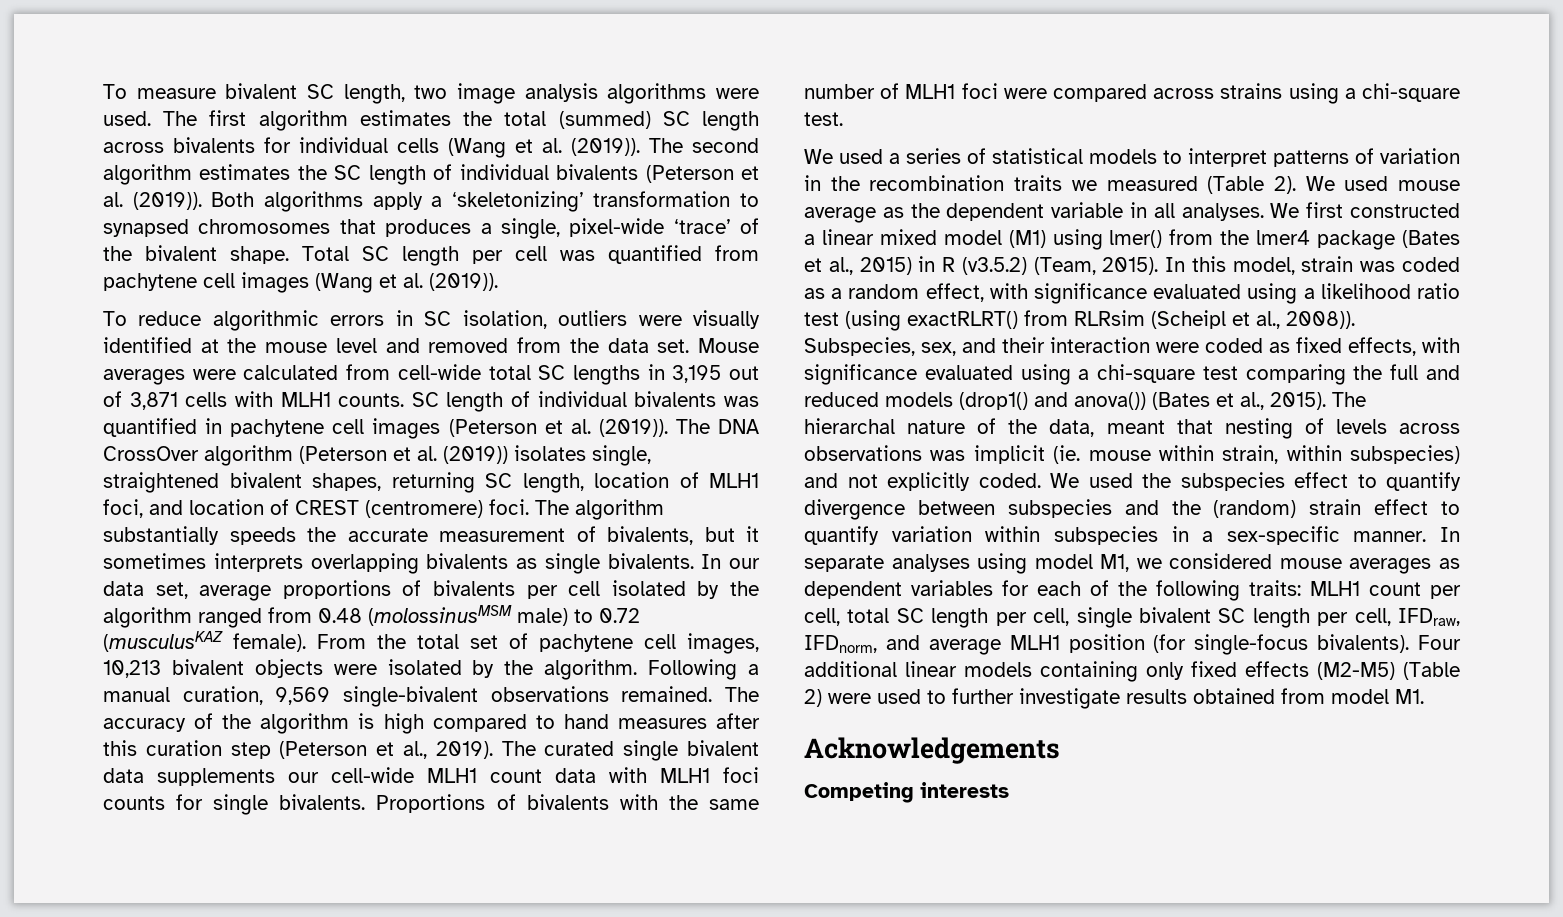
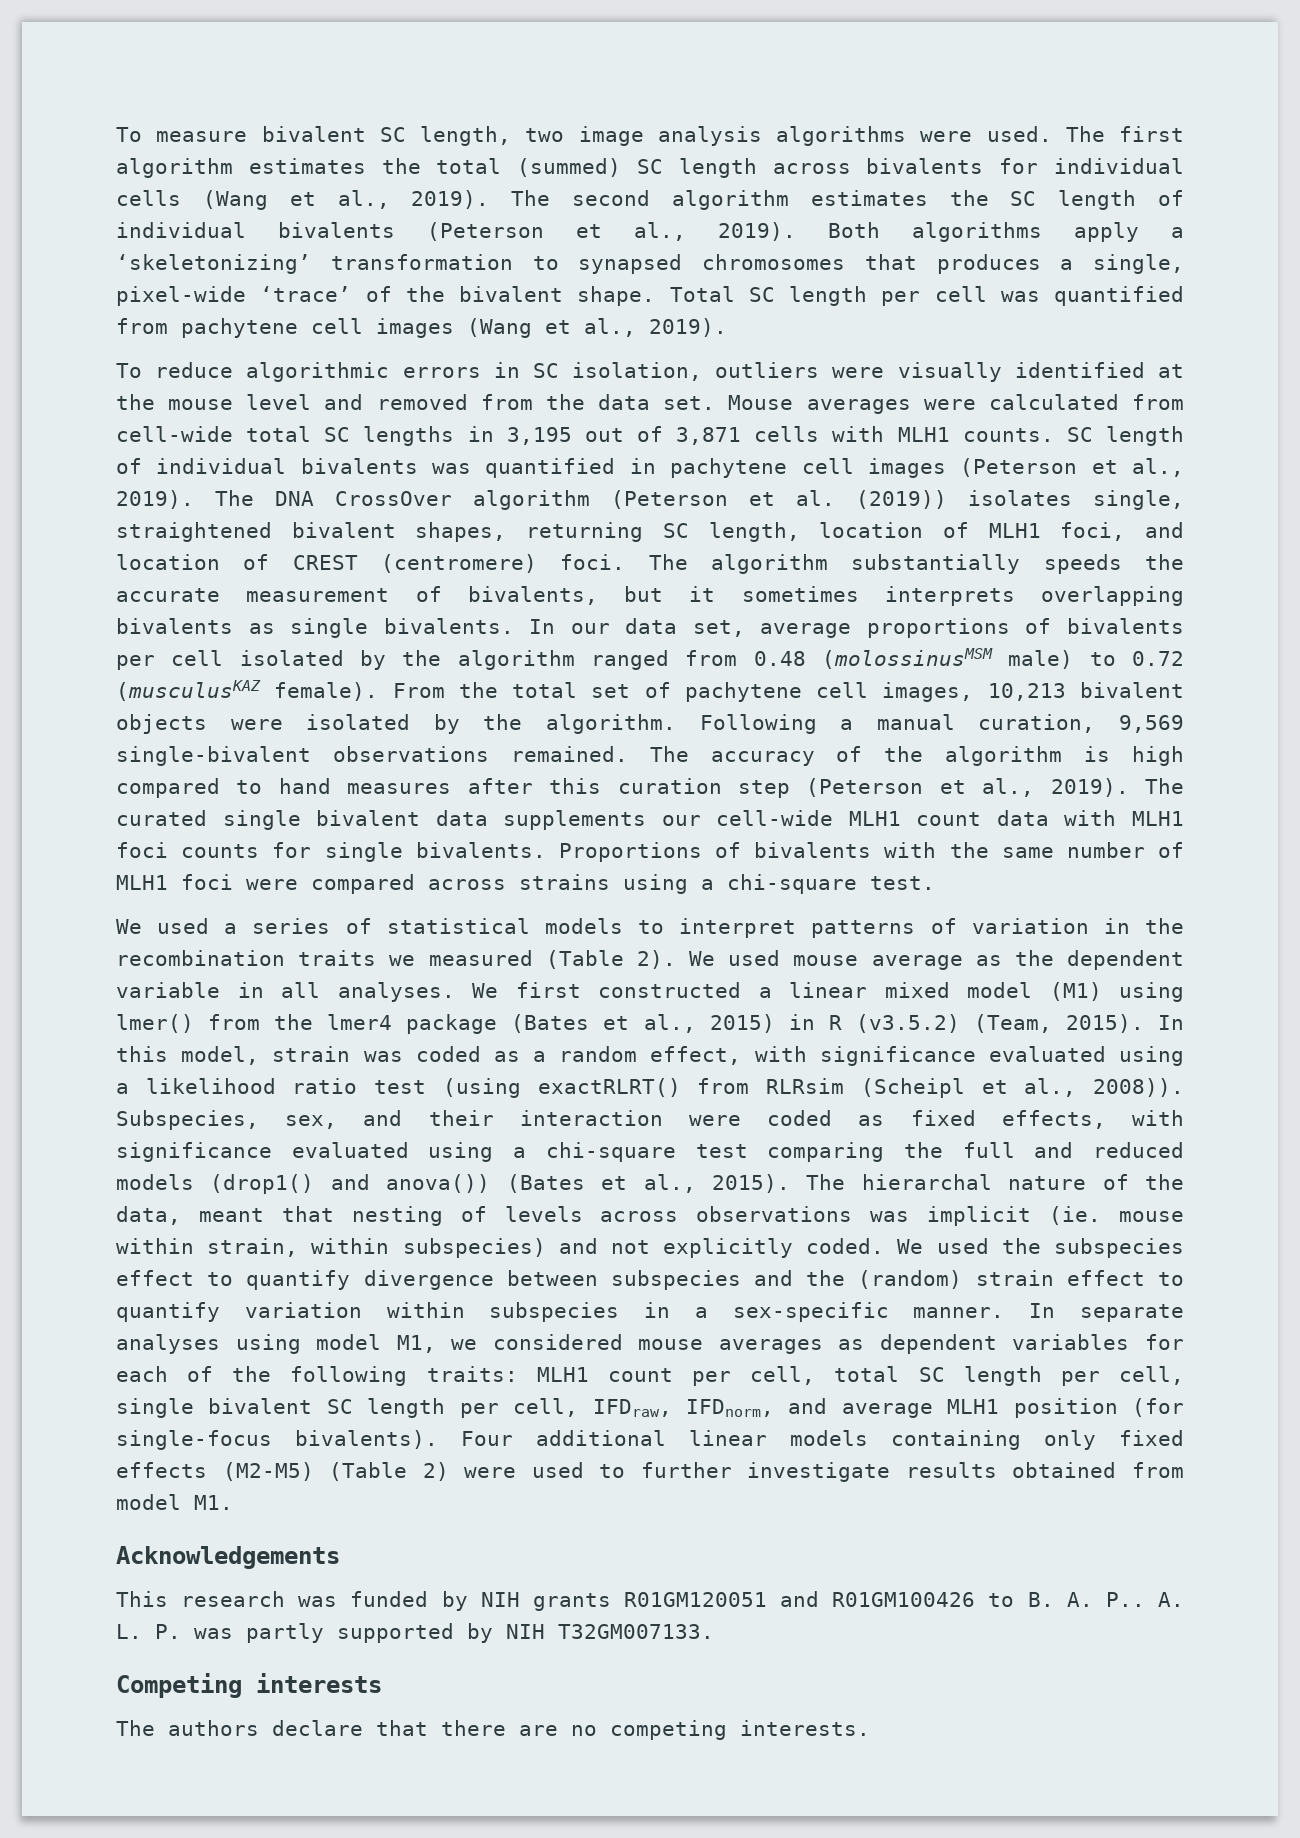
- The first algorithm estimates the total (summed) SC length across bivalents for individual cells (Wang et al. (2019)).
+ The first algorithm estimates the total (summed) SC length across bivalents for individual cells (Wang et al., 2019).
- The second algorithm estimates the SC length of individual bivalents (Peterson et al. (2019)).
+ The second algorithm estimates the SC length of individual bivalents (Peterson et al., 2019).
- Total SC length per cell was quantified from pachytene cell images (Wang et al. (2019)).
+ Total SC length per cell was quantified from pachytene cell images (Wang et al., 2019).
- SC length of individual bivalents was quantified in pachytene cell images (Peterson et al. (2019)).
+ SC length of individual bivalents was quantified in pachytene cell images (Peterson et al., 2019).
+ This research was funded by NIH grants R01GM120051 and R01GM100426 to B. A. P.. A. L. P. was partly supported by NIH T32GM007133.
  Competing interests
+ The authors declare that there are no competing interests.

